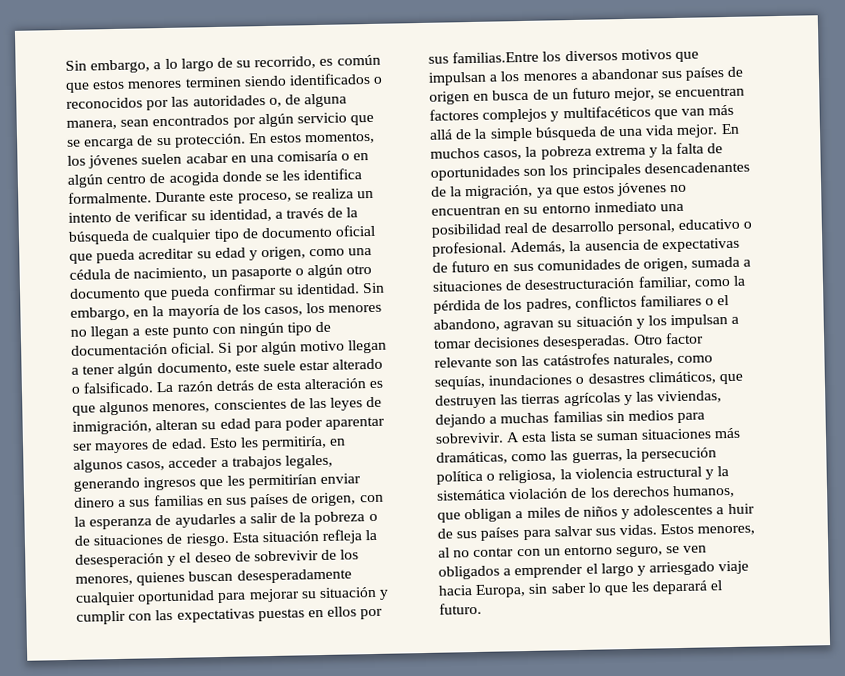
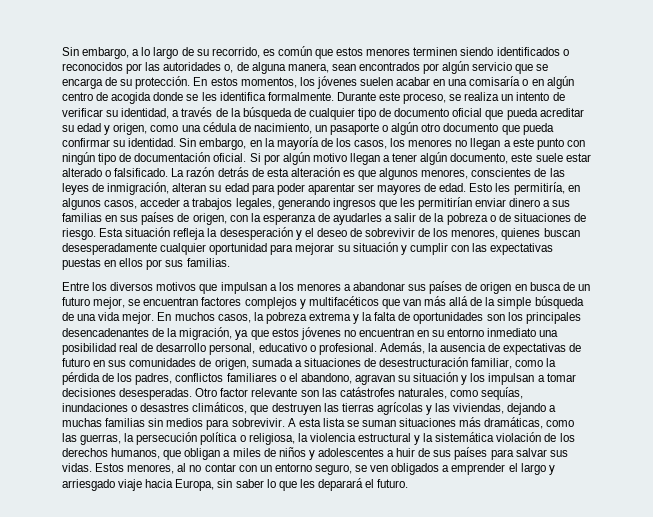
- Esta situación refleja la desesperación y el deseo de sobrevivir de los menores, quienes buscan desesperadamente cualquier oportunidad para mejorar su situación y cumplir con las expectativas puestas en ellos por sus familias.Entre los diversos motivos que impulsan a los menores a abandonar sus países de origen en busca de un futuro mejor, se encuentran factores complejos y multifacéticos que van más allá de la simple búsqueda de una vida mejor.
+ Esta situación refleja la desesperación y el deseo de sobrevivir de los menores, quienes buscan desesperadamente cualquier oportunidad para mejorar su situación y cumplir con las expectativas puestas en ellos por sus familias.
+ Entre los diversos motivos que impulsan a los menores a abandonar sus países de origen en busca de un futuro mejor, se encuentran factores complejos y multifacéticos que van más allá de la simple búsqueda de una vida mejor.

